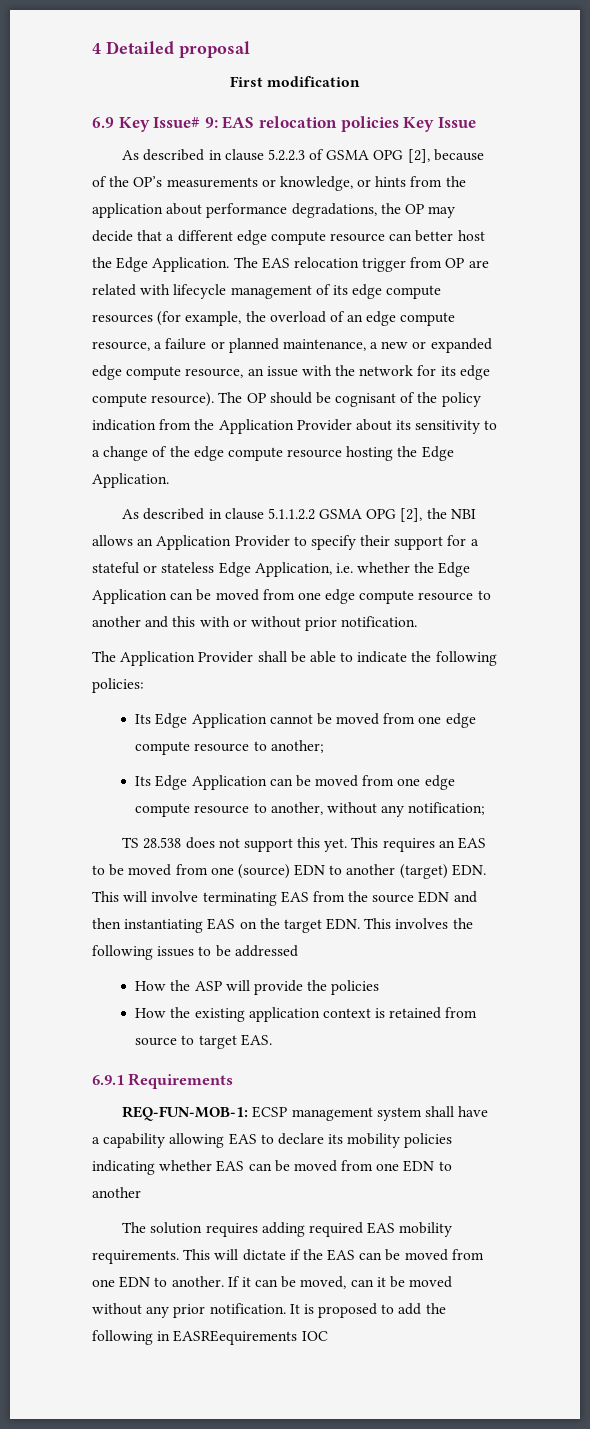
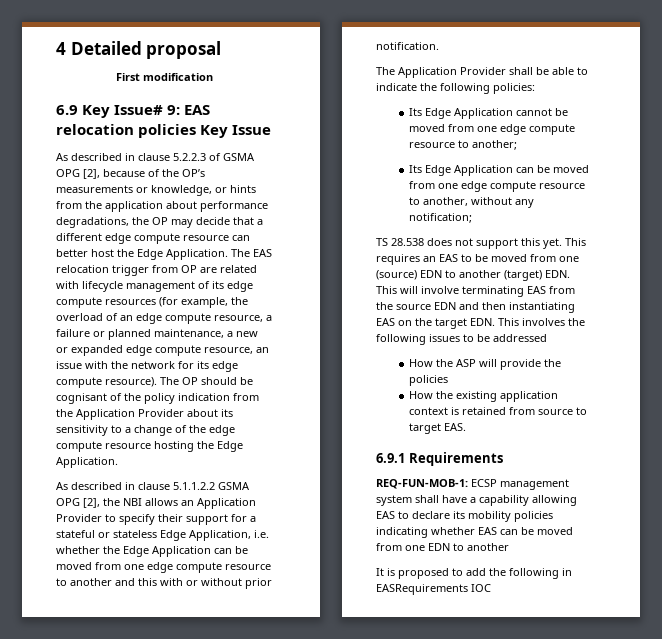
- The solution requires adding required EAS mobility requirements. This will dictate if the EAS can be moved from one EDN to another. If it can be moved, can it be moved without any prior notification. It is proposed to add the following in EASREequirements IOC
+ It is proposed to add the following in EASRequirements IOC

